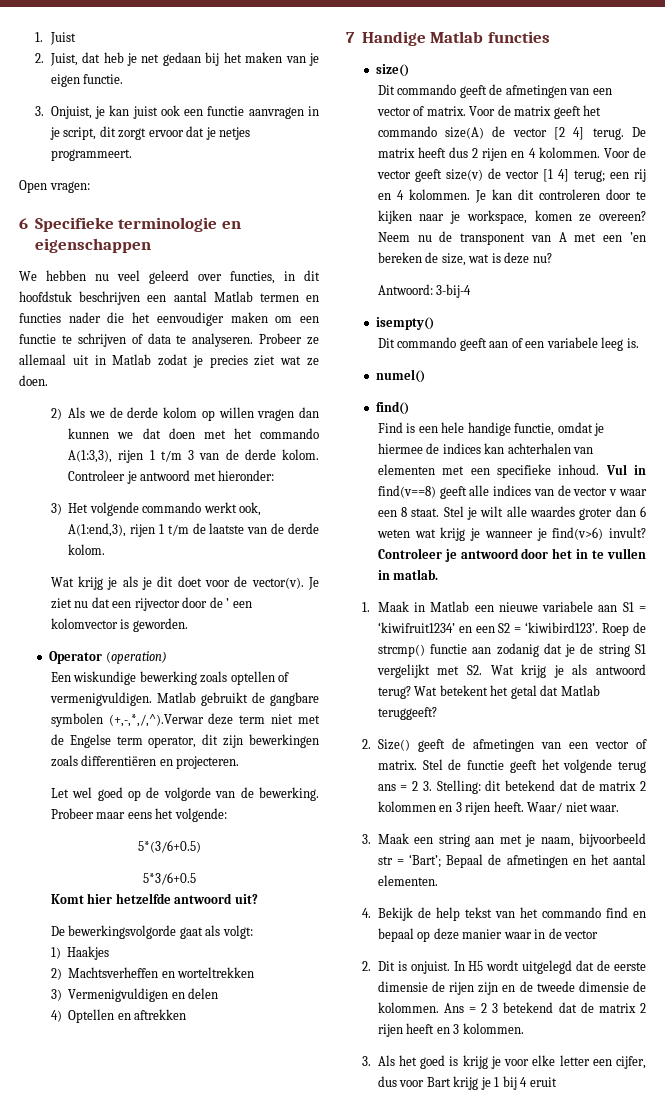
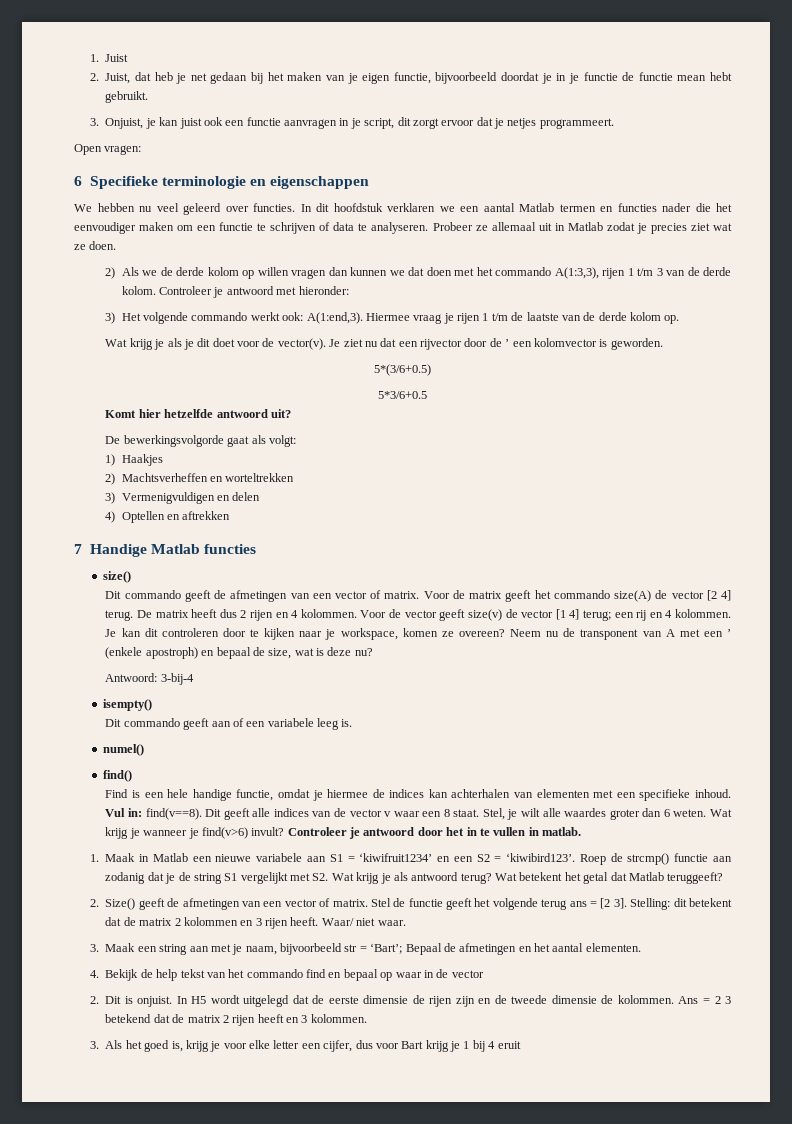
- 2. Juist, dat heb je net gedaan bij het maken van je eigen functie.
+ 2. Juist, dat heb je net gedaan bij het maken van je eigen functie, bijvoorbeeld doordat je in je functie de functie mean hebt gebruikt.
- We hebben nu veel geleerd over functies, in dit hoofdstuk beschrijven een aantal Matlab termen en functies nader die het eenvoudiger maken om een functie te schrijven of data te analyseren.
+ We hebben nu veel geleerd over functies. In dit hoofdstuk verklaren we een aantal Matlab termen en functies nader die het eenvoudiger maken om een functie te schrijven of data te analyseren.
- 3) Het volgende commando werkt ook, A(1:end,3), rijen 1 t/m de laatste van de derde kolom.
+ 3) Het volgende commando werkt ook: A(1:end,3). Hiermee vraag je rijen 1 t/m de laatste van de derde kolom op.
- Operator (operation)
- Een wiskundige bewerking zoals optellen of vermenigvuldigen. Matlab gebruikt de gangbare symbolen (+,-,*,/,^).Verwar deze term niet met de Engelse term operator, dit zijn bewerkingen zoals differentiëren en projecteren.
- Let wel goed op de volgorde van de bewerking. Probeer maar eens het volgende:
- Neem nu de transponent van A met een ’en bereken de size, wat is deze nu?
+ Neem nu de transponent van A met een ’ (enkele apostroph) en bepaal de size, wat is deze nu?
- Vul in find(v==8) geeft alle indices van de vector v waar een 8 staat.
+ Vul in: find(v==8). Dit geeft alle indices van de vector v waar een 8 staat.
- Stel je wilt alle waardes groter dan 6 weten wat krijg je wanneer je find(v>6) invult?
+ Stel, je wilt alle waardes groter dan 6 weten. Wat krijg je wanneer je find(v>6) invult?
- Stel de functie geeft het volgende terug ans = 2 3. Stelling: dit betekend dat de matrix 2 kolommen en 3 rijen heeft.
+ Stel de functie geeft het volgende terug ans = [2 3]. Stelling: dit betekent dat de matrix 2 kolommen en 3 rijen heeft.
- 4. Bekijk de help tekst van het commando find en bepaal op deze manier waar in de vector
+ 4. Bekijk de help tekst van het commando find en bepaal op waar in de vector
- 3. Als het goed is krijg je voor elke letter een cijfer, dus voor Bart krijg je 1 bij 4 eruit
+ 3. Als het goed is, krijg je voor elke letter een cijfer, dus voor Bart krijg je 1 bij 4 eruit

